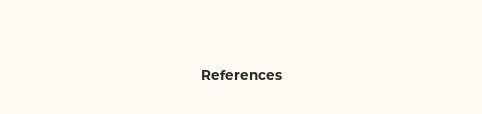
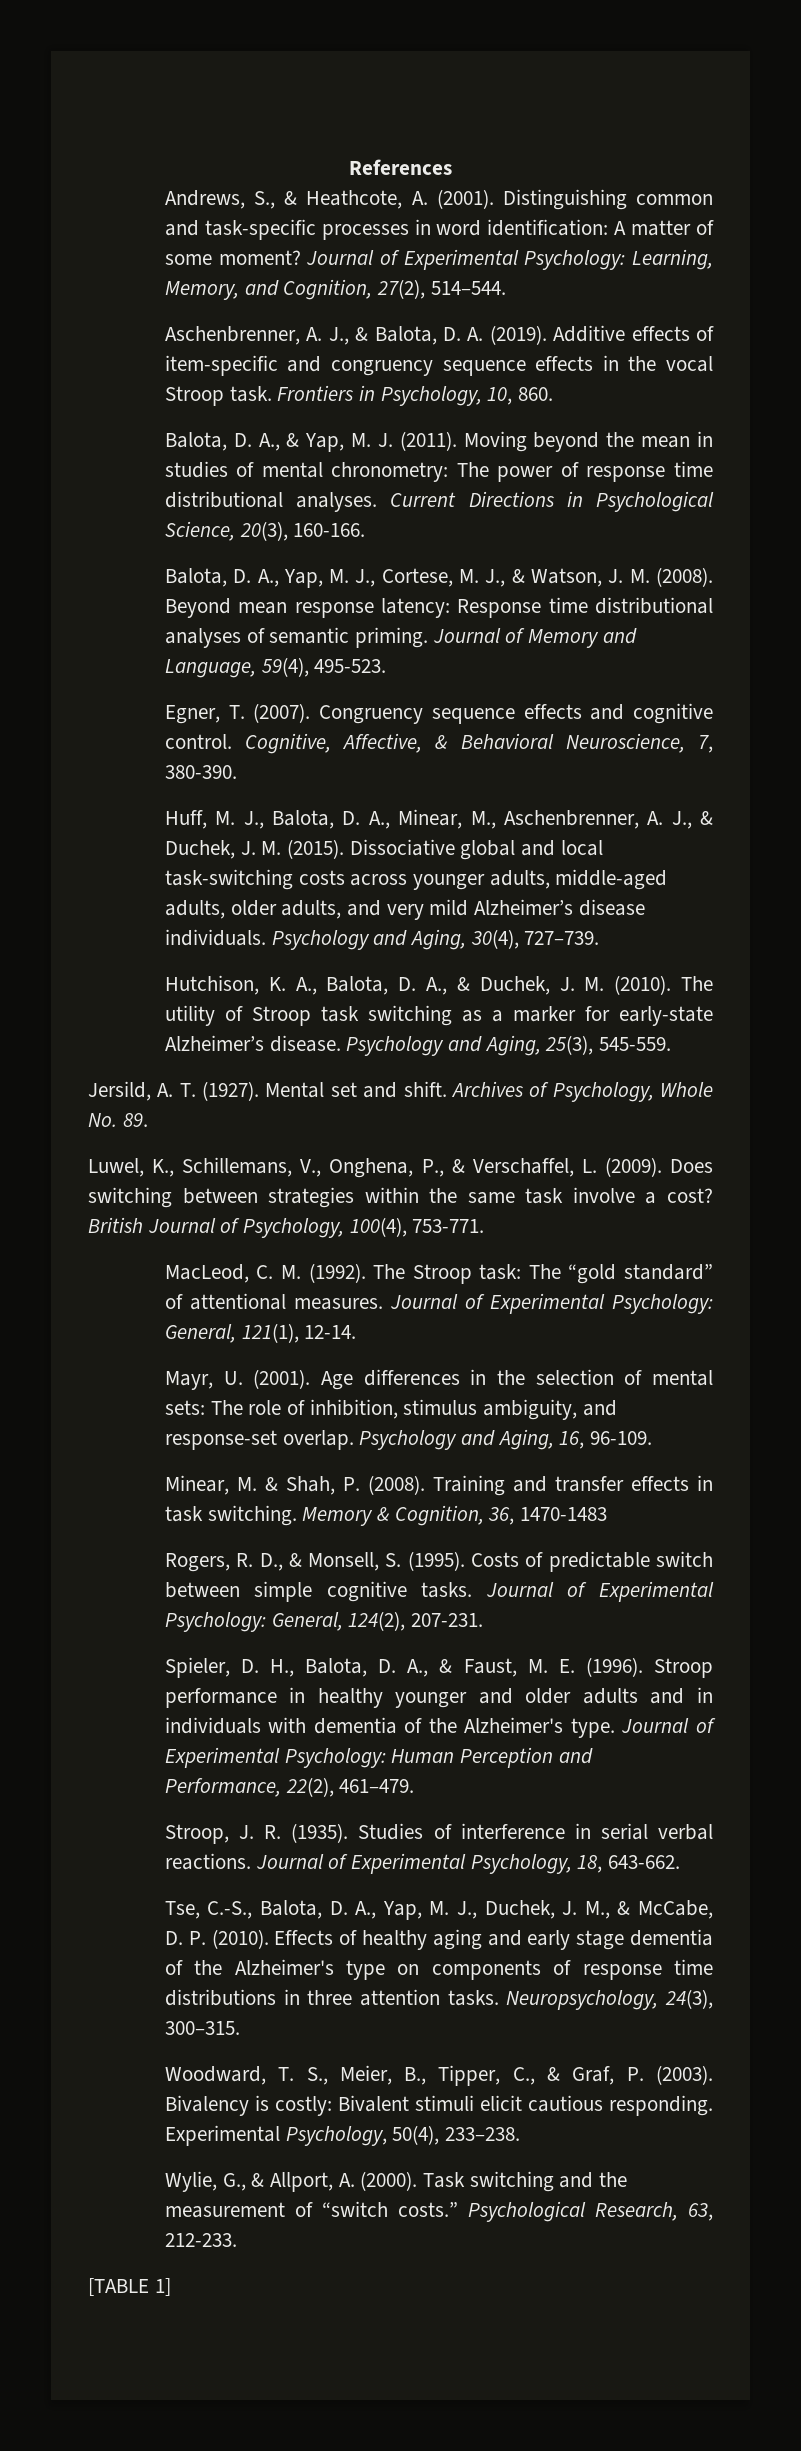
+ Andrews, S., & Heathcote, A. (2001). Distinguishing common and task-specific processes in word identification: A matter of some moment? Journal of Experimental Psychology: Learning, Memory, and Cognition, 27(2), 514–544.
+ Aschenbrenner, A. J., & Balota, D. A. (2019). Additive effects of item-specific and congruency sequence effects in the vocal Stroop task. Frontiers in Psychology, 10, 860.
+ Balota, D. A., & Yap, M. J. (2011). Moving beyond the mean in studies of mental chronometry: The power of response time distributional analyses. Current Directions in Psychological Science, 20(3), 160-166.
+ Balota, D. A., Yap, M. J., Cortese, M. J., & Watson, J. M. (2008). Beyond mean response latency: Response time distributional analyses of semantic priming. Journal of Memory and Language, 59(4), 495-523.
+ Egner, T. (2007). Congruency sequence effects and cognitive control. Cognitive, Affective, & Behavioral Neuroscience, 7, 380-390.
+ Huff, M. J., Balota, D. A., Minear, M., Aschenbrenner, A. J., & Duchek, J. M. (2015). Dissociative global and local task-switching costs across younger adults, middle-aged adults, older adults, and very mild Alzheimer’s disease individuals. Psychology and Aging, 30(4), 727–739.
+ Hutchison, K. A., Balota, D. A., & Duchek, J. M. (2010). The utility of Stroop task switching as a marker for early-state Alzheimer’s disease. Psychology and Aging, 25(3), 545-559.
+ Jersild, A. T. (1927). Mental set and shift. Archives of Psychology, Whole No. 89.
+ Luwel, K., Schillemans, V., Onghena, P., & Verschaffel, L. (2009). Does switching between strategies within the same task involve a cost? British Journal of Psychology, 100(4), 753-771.
+ MacLeod, C. M. (1992). The Stroop task: The “gold standard” of attentional measures. Journal of Experimental Psychology: General, 121(1), 12-14.
+ Mayr, U. (2001). Age differences in the selection of mental sets: The role of inhibition, stimulus ambiguity, and response-set overlap. Psychology and Aging, 16, 96-109.
+ Minear, M. & Shah, P. (2008). Training and transfer effects in task switching. Memory & Cognition, 36, 1470-1483
+ Rogers, R. D., & Monsell, S. (1995). Costs of predictable switch between simple cognitive tasks. Journal of Experimental Psychology: General, 124(2), 207-231.
+ Spieler, D. H., Balota, D. A., & Faust, M. E. (1996). Stroop performance in healthy younger and older adults and in individuals with dementia of the Alzheimer's type. Journal of Experimental Psychology: Human Perception and Performance, 22(2), 461–479.
+ Stroop, J. R. (1935). Studies of interference in serial verbal reactions. Journal of Experimental Psychology, 18, 643-662.
+ Tse, C.-S., Balota, D. A., Yap, M. J., Duchek, J. M., & McCabe, D. P. (2010). Effects of healthy aging and early stage dementia of the Alzheimer's type on components of response time distributions in three attention tasks. Neuropsychology, 24(3), 300–315.
+ Woodward, T. S., Meier, B., Tipper, C., & Graf, P. (2003). Bivalency is costly: Bivalent stimuli elicit cautious responding. Experimental Psychology, 50(4), 233–238.
+ Wylie, G., & Allport, A. (2000). Task switching and the measurement of “switch costs.” Psychological Research, 63, 212-233.
+ [TABLE 1]

